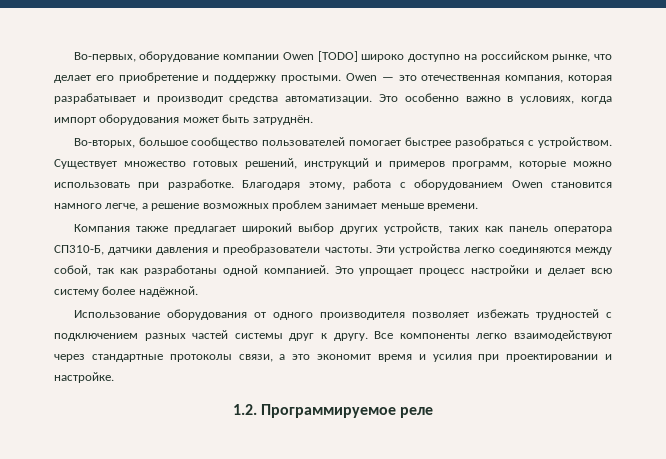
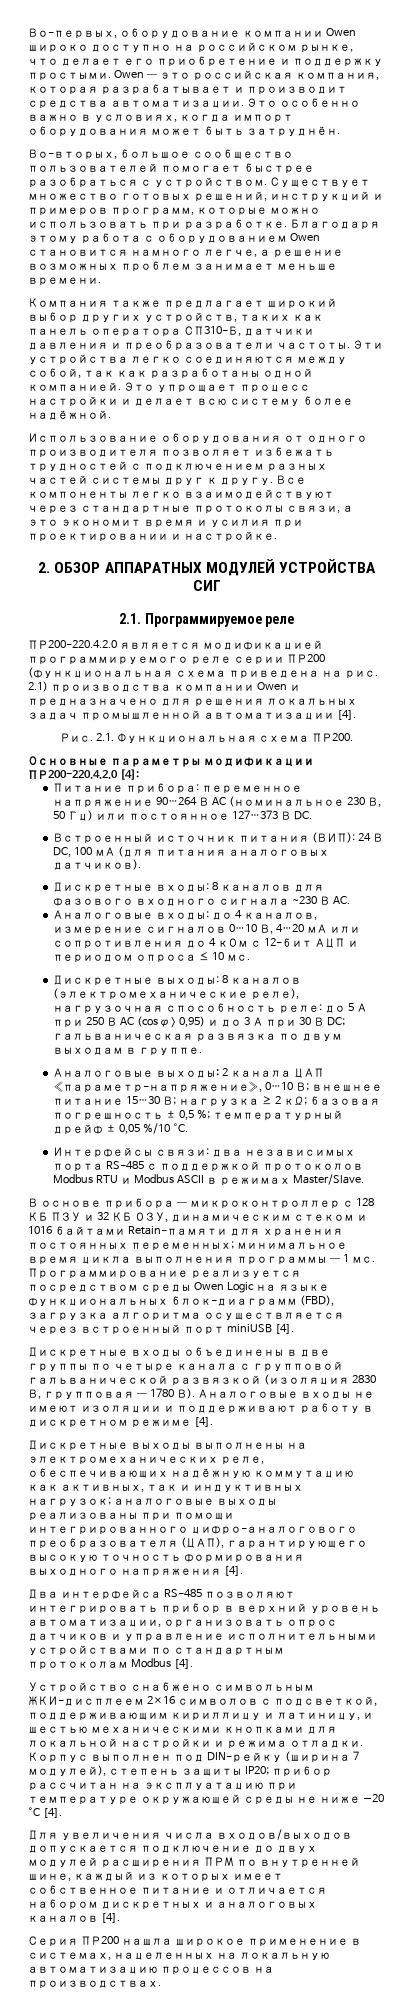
- Во-первых, оборудование компании Owen [TODO] широко доступно на российском рынке, что делает его приобретение и поддержку простыми.
+ Во-первых, оборудование компании Owen широко доступно на российском рынке, что делает его приобретение и поддержку простыми.
- Owen — это отечественная компания, которая разрабатывает и производит средства автоматизации.
+ Owen — это российская компания, которая разрабатывает и производит средства автоматизации.
- Благодаря этому, работа с оборудованием Owen становится намного легче, а решение возможных проблем занимает меньше времени.
+ Благодаря этому работа с оборудованием Owen становится намного легче, а решение возможных проблем занимает меньше времени.
- 1.2. Программируемое реле
+ 2. ОБЗОР АППАРАТНЫХ МОДУЛЕЙ УСТРОЙСТВА СИГ
+ 2.1. Программируемое реле
+ ПР200-220.4.2.0 является модификацией программируемого реле серии ПР200 (функциональная схема приведена на рис. 2.1) производства компании Owen и предназначено для решения локальных задач промышленной автоматизации [4].
+ Рис. 2.1. Функциональная схема ПР200.
+ Основные параметры модификации ПР200-220.4.2.0 [4]:
+ Питание прибора: переменное напряжение 90…264 В AC (номинальное 230 В, 50 Гц) или постоянное 127…373 В DC.
+ Встроенный источник питания (ВИП): 24 В DC, 100 мА (для питания аналоговых датчиков).
+ Дискретные входы: 8 каналов для фазового входного сигнала ~230 В AC.
+ Аналоговые входы: до 4 каналов, измерение сигналов 0…10 В, 4…20 мА или сопротивления до 4 кОм с 12-бит АЦП и периодом опроса ≤ 10 мс.
+ Дискретные выходы: 8 каналов (электромеханические реле), нагрузочная способность реле: до 5 А при 250 В AC (cos φ > 0,95) и до 3 А при 30 В DC; гальваническая развязка по двум выходам в группе.
+ Аналоговые выходы: 2 канала ЦАП «параметр-напряжение», 0…10 В; внешнее питание 15…30 В; нагрузка ≥ 2 кΩ; базовая погрешность ± 0,5 %; температурный дрейф ± 0,05 %/10 °C.
+ Интерфейсы связи: два независимых порта RS-485 с поддержкой протоколов Modbus RTU и Modbus ASCII в режимах Master/Slave.
+ В основе прибора — микроконтроллер с 128 КБ ПЗУ и 32 КБ ОЗУ, динамическим стеком и 1016 байтами Retain-памяти для хранения постоянных переменных; минимальное время цикла выполнения программы — 1 мс. Программирование реализуется посредством среды Owen Logic на языке функциональных блок-диаграмм (FBD), загрузка алгоритма осуществляется через встроенный порт miniUSB [4].
+ Дискретные входы объединены в две группы по четыре канала с групповой гальванической развязкой (изоляция 2830 В, групповая — 1780 В). Аналоговые входы не имеют изоляции и поддерживают работу в дискретном режиме [4].
+ Дискретные выходы выполнены на электромеханических реле, обеспечивающих надёжную коммутацию как активных, так и индуктивных нагрузок; аналоговые выходы реализованы при помощи интегрированного цифро-аналогового преобразователя (ЦАП), гарантирующего высокую точность формирования выходного напряжения [4].
+ Два интерфейса RS-485 позволяют интегрировать прибор в верхний уровень автоматизации, организовать опрос датчиков и управление исполнительными устройствами по стандартным протоколам Modbus [4].
+ Устройство снабжено символьным ЖКИ-дисплеем 2×16 символов с подсветкой, поддерживающим кириллицу и латиницу, и шестью механическими кнопками для локальной настройки и режима отладки. Корпус выполнен под DIN-рейку (ширина 7 модулей), степень защиты IP20; прибор рассчитан на эксплуатацию при температуре окружающей среды не ниже −20 °C [4].
+ Для увеличения числа входов/выходов допускается подключение до двух модулей расширения ПРМ по внутренней шине, каждый из которых имеет собственное питание и отличается набором дискретных и аналоговых каналов [4].
+ Серия ПР200 нашла широкое применение в системах, нацеленных на локальную автоматизацию процессов на производствах.

